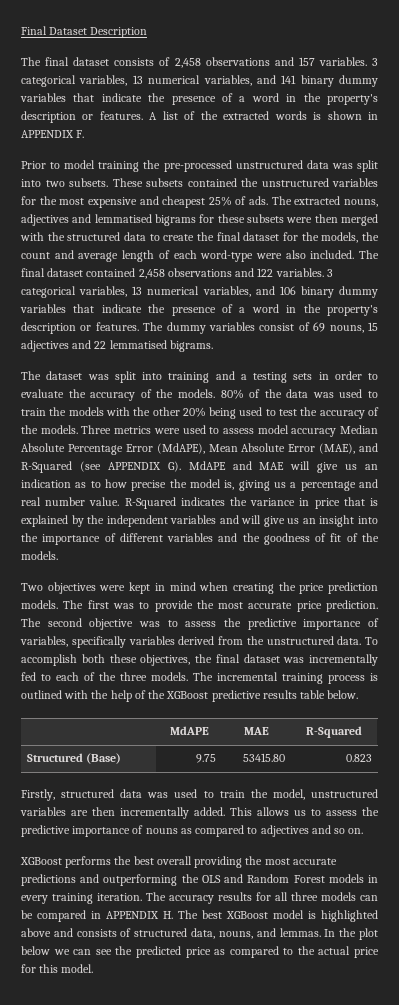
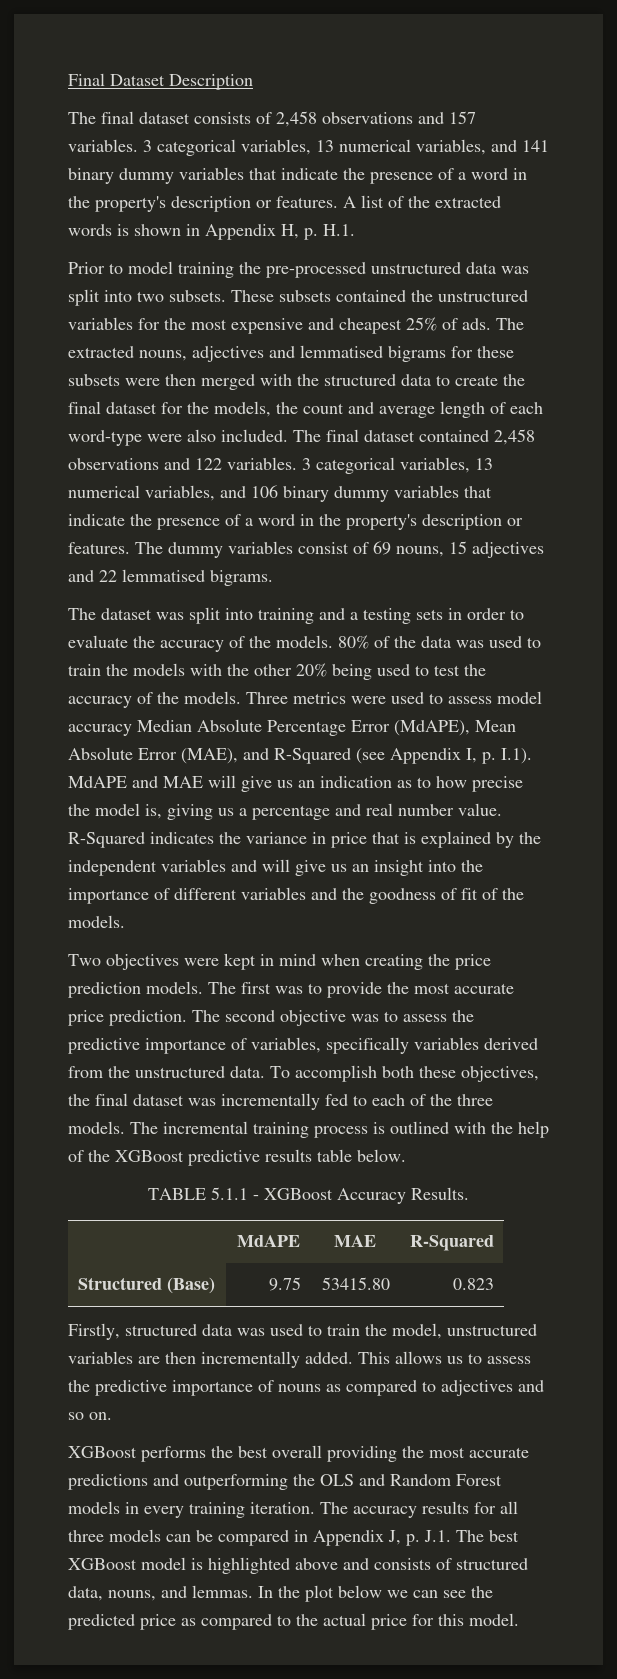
- A list of the extracted words is shown in APPENDIX F.
+ A list of the extracted words is shown in Appendix H, p. H.1.
- Three metrics were used to assess model accuracy Median Absolute Percentage Error (MdAPE), Mean Absolute Error (MAE), and R-Squared (see APPENDIX G). MdAPE and MAE will give us an indication as to how precise the model is, giving us a percentage and real number value.
+ Three metrics were used to assess model accuracy Median Absolute Percentage Error (MdAPE), Mean Absolute Error (MAE), and R-Squared (see Appendix I, p. I.1). MdAPE and MAE will give us an indication as to how precise the model is, giving us a percentage and real number value.
+ TABLE 5.1.1 - XGBoost Accuracy Results.
- The accuracy results for all three models can be compared in APPENDIX H. The best XGBoost model is highlighted above and consists of structured data, nouns, and lemmas.
+ The accuracy results for all three models can be compared in Appendix J, p. J.1. The best XGBoost model is highlighted above and consists of structured data, nouns, and lemmas.

